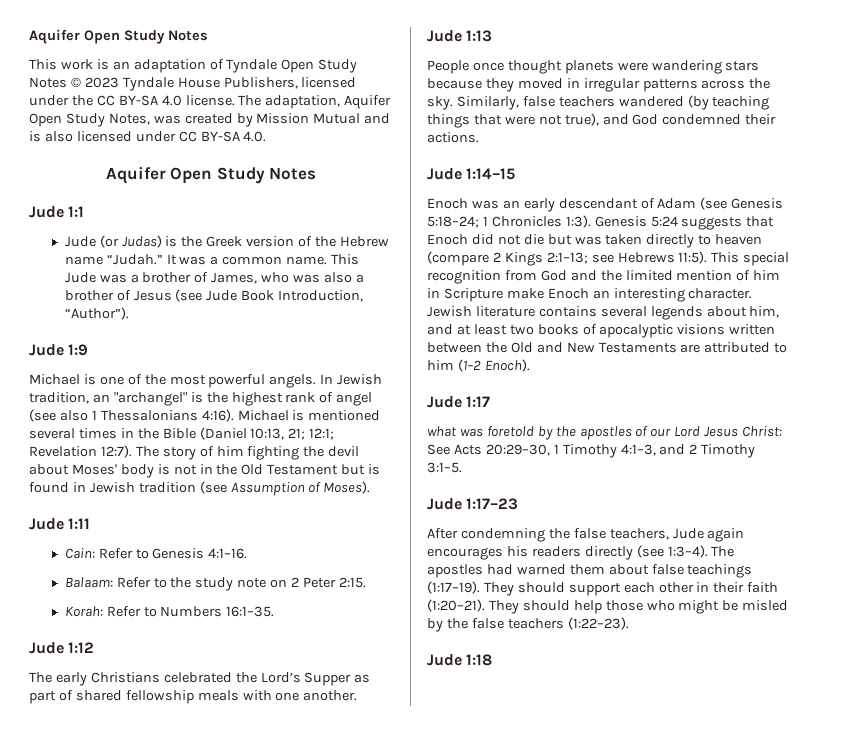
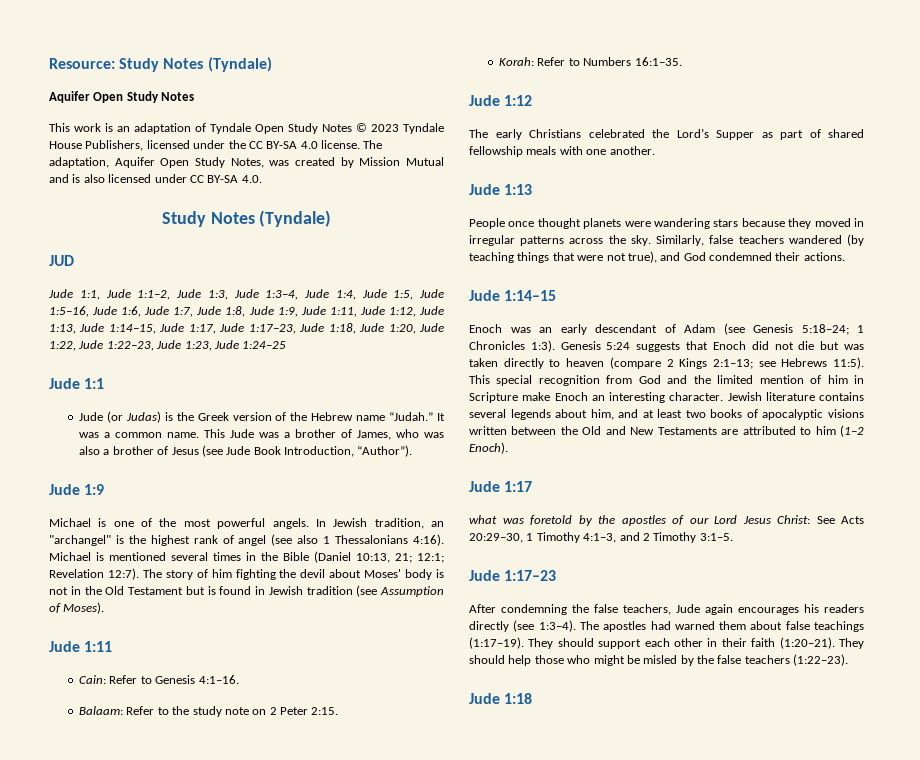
+ Resource: Study Notes (Tyndale)
  The adaptation, Aquifer Open Study Notes, was created by Mission Mutual and is also licensed under CC BY-SA 4.0.
- Aquifer Open Study Notes
+ Study Notes (Tyndale)
+ JUD
+ Jude 1:1, Jude 1:1–2, Jude 1:3, Jude 1:3–4, Jude 1:4, Jude 1:5, Jude 1:5–16, Jude 1:6, Jude 1:7, Jude 1:8, Jude 1:9, Jude 1:11, Jude 1:12, Jude 1:13, Jude 1:14–15, Jude 1:17, Jude 1:17–23, Jude 1:18, Jude 1:20, Jude 1:22, Jude 1:22–23, Jude 1:23, Jude 1:24–25

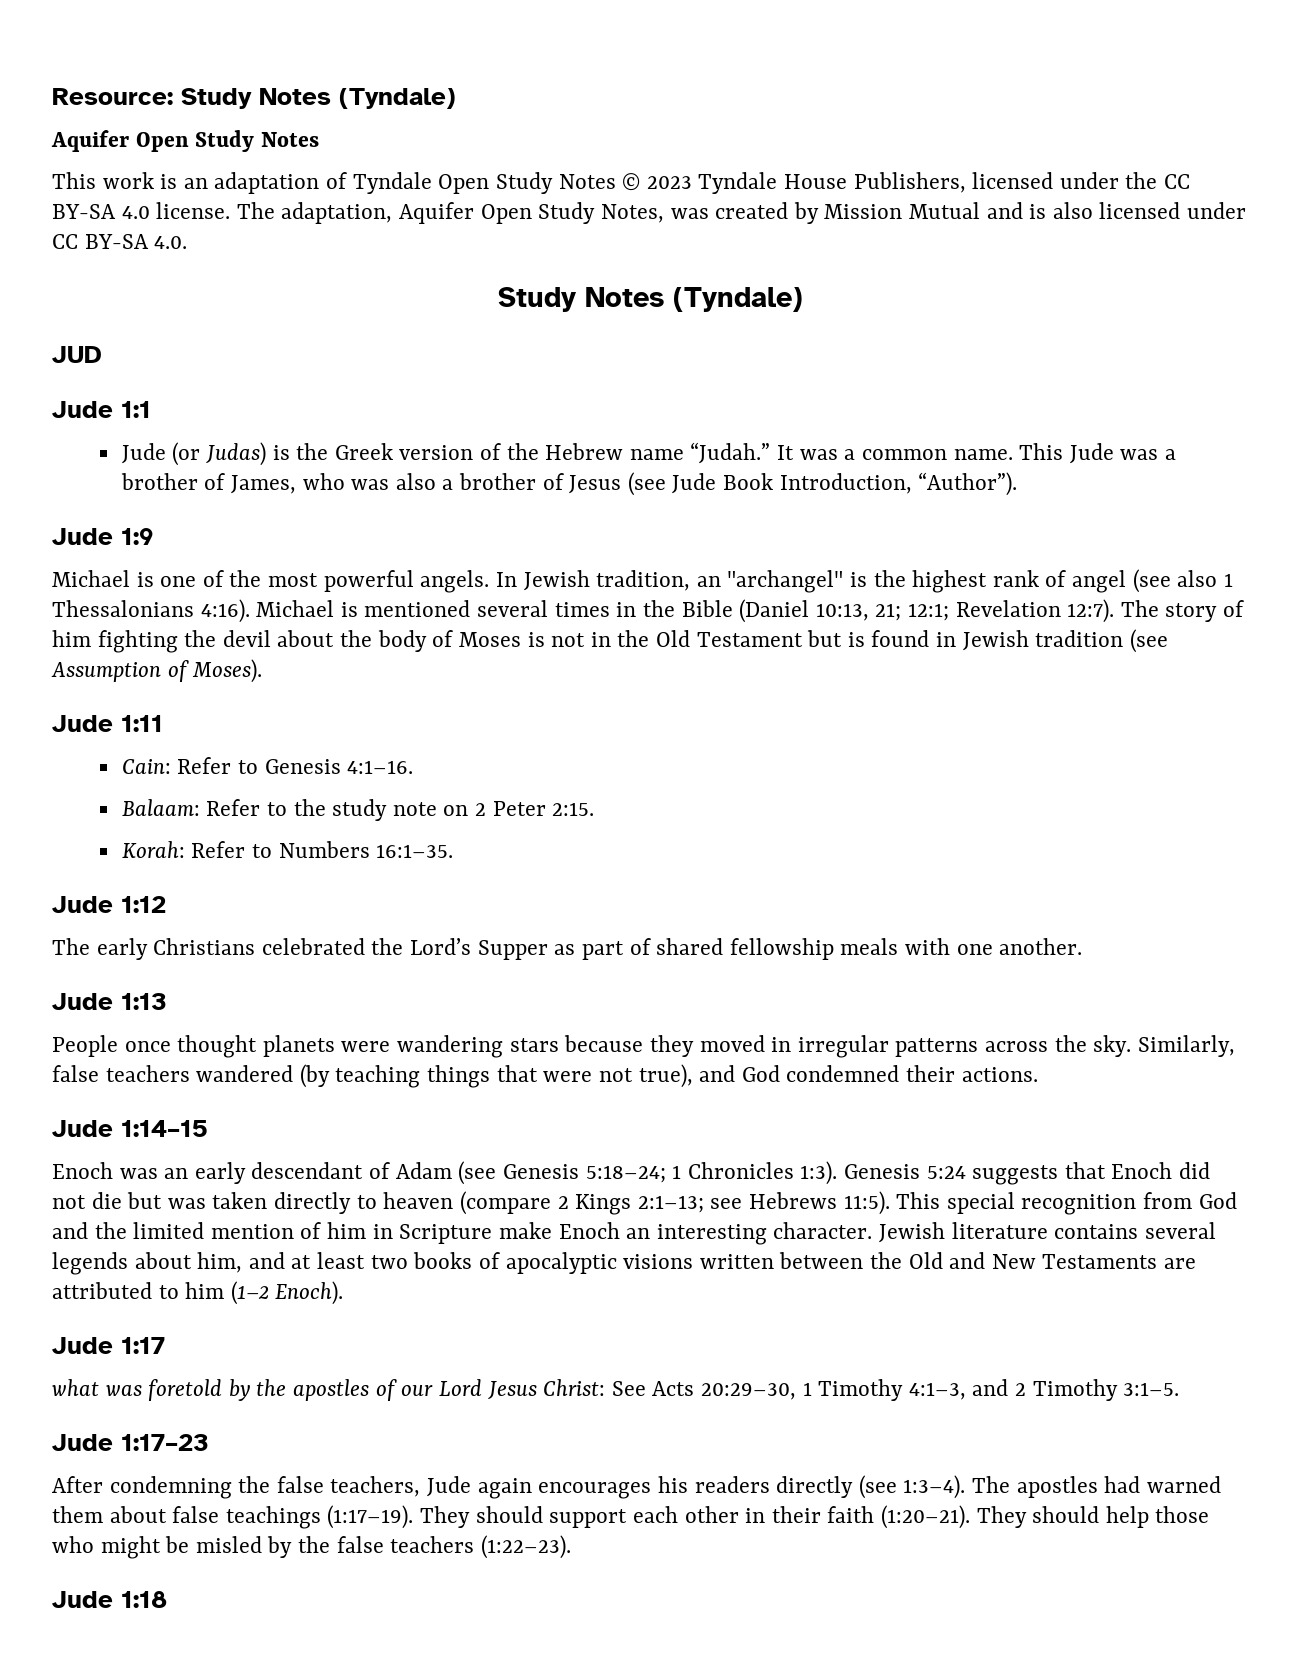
- Jude 1:1, Jude 1:1–2, Jude 1:3, Jude 1:3–4, Jude 1:4, Jude 1:5, Jude 1:5–16, Jude 1:6, Jude 1:7, Jude 1:8, Jude 1:9, Jude 1:11, Jude 1:12, Jude 1:13, Jude 1:14–15, Jude 1:17, Jude 1:17–23, Jude 1:18, Jude 1:20, Jude 1:22, Jude 1:22–23, Jude 1:23, Jude 1:24–25
- The story of him fighting the devil about Moses' body is not in the Old Testament but is found in Jewish tradition (see Assumption of Moses).
+ The story of him fighting the devil about the body of Moses is not in the Old Testament but is found in Jewish tradition (see Assumption of Moses).

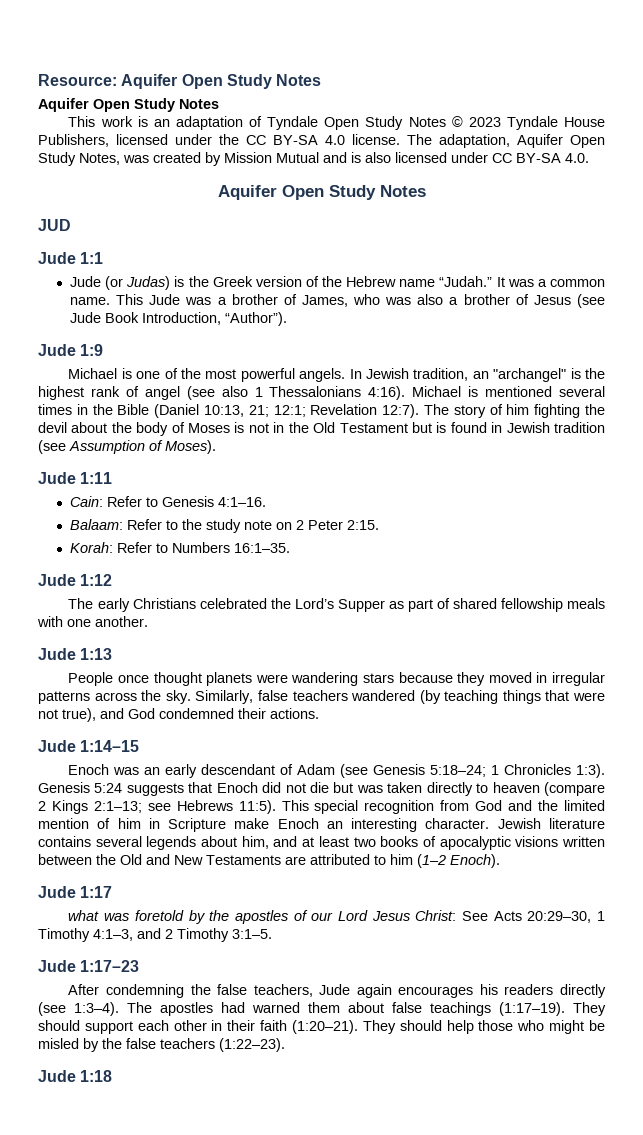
- Resource: Study Notes (Tyndale)
+ Resource: Aquifer Open Study Notes
  The adaptation, Aquifer Open Study Notes, was created by Mission Mutual and is also licensed under CC BY-SA 4.0.
- Study Notes (Tyndale)
+ Aquifer Open Study Notes

